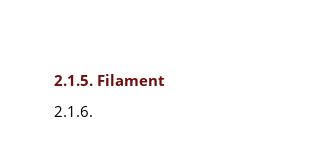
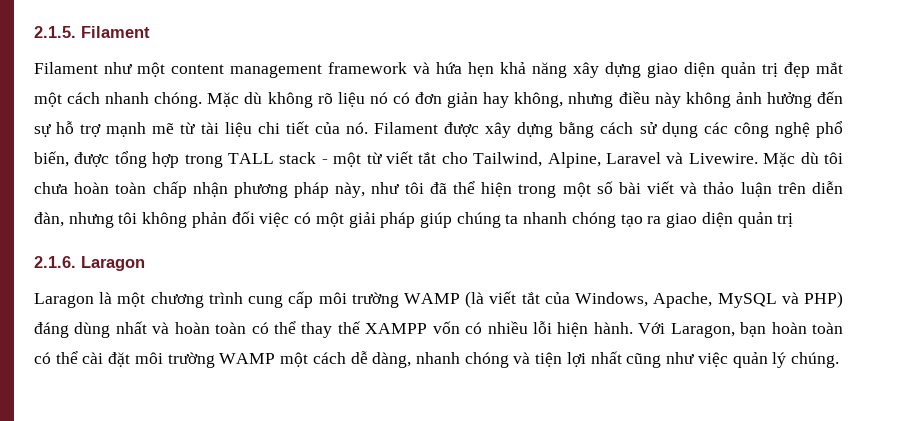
- 2.1.6.
+ Filament như một content management framework và hứa hẹn khả năng xây dựng giao diện quản trị đẹp mắt một cách nhanh chóng. Mặc dù không rõ liệu nó có đơn giản hay không, nhưng điều này không ảnh hưởng đến sự hỗ trợ mạnh mẽ từ tài liệu chi tiết của nó. Filament được xây dựng bằng cách sử dụng các công nghệ phổ biến, được tổng hợp trong TALL stack - một từ viết tắt cho Tailwind, Alpine, Laravel và Livewire. Mặc dù tôi chưa hoàn toàn chấp nhận phương pháp này, như tôi đã thể hiện trong một số bài viết và thảo luận trên diễn đàn, nhưng tôi không phản đối việc có một giải pháp giúp chúng ta nhanh chóng tạo ra giao diện quản trị
+ 2.1.6. Laragon
+ Laragon là một chương trình cung cấp môi trường WAMP (là viết tắt của Windows, Apache, MySQL và PHP) đáng dùng nhất và hoàn toàn có thể thay thế XAMPP vốn có nhiều lỗi hiện hành. Với Laragon, bạn hoàn toàn có thể cài đặt môi trường WAMP một cách dễ dàng, nhanh chóng và tiện lợi nhất cũng như việc quản lý chúng.

